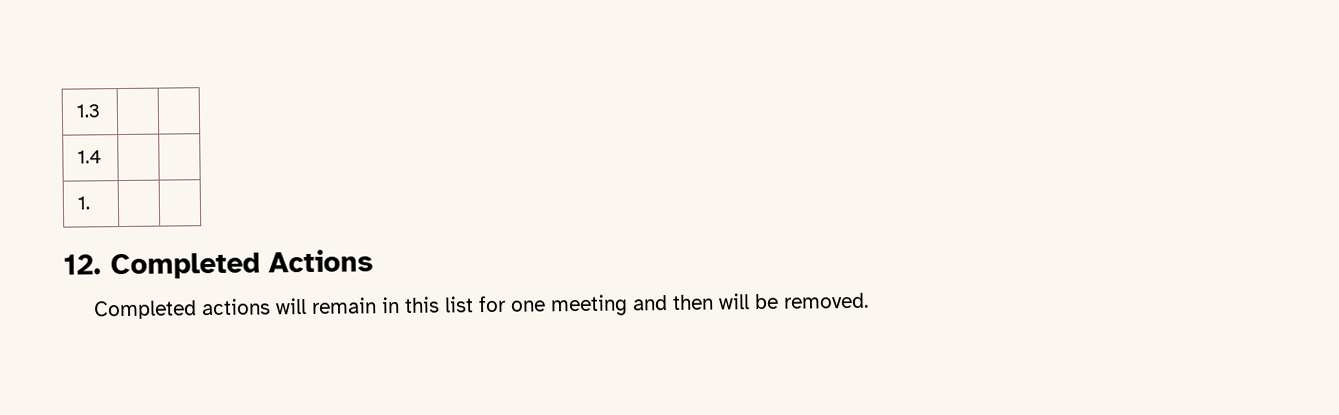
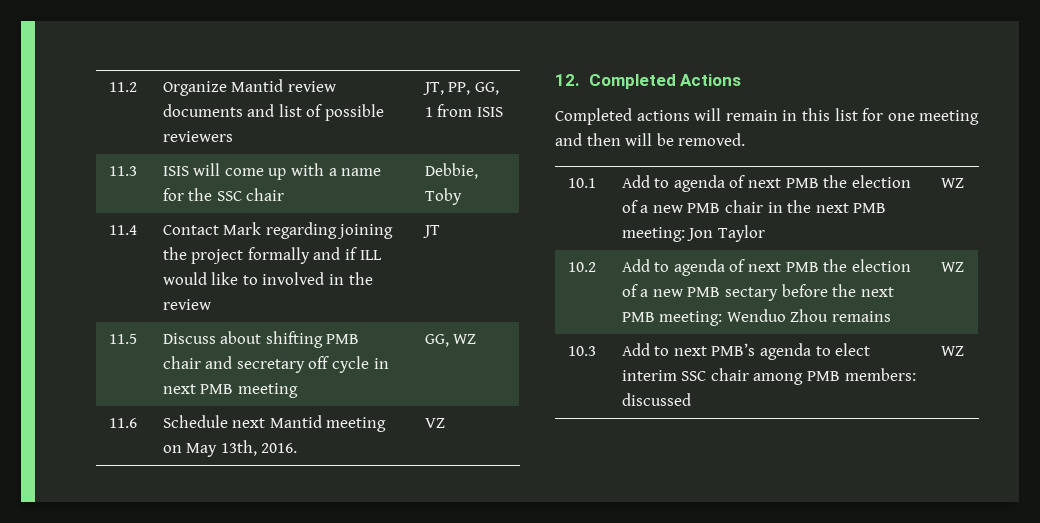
- 1.3 | |
- 1.4 | |
- 1. | |
+ 11.2 | Organize Mantid review documents and list of possible reviewers | JT, PP, GG, 1 from ISIS
+ 11.3 | ISIS will come up with a name for the SSC chair | Debbie, Toby
+ 11.4 | Contact Mark regarding joining the project formally and if ILL would like to involved in the review | JT
+ 11.5 | Discuss about shifting PMB chair and secretary off cycle in next PMB meeting | GG, WZ
+ 11.6 | Schedule next Mantid meeting on May 13th, 2016. | VZ
+ 10.1 | Add to agenda of next PMB the election of a new PMB chair in the next PMB meeting: Jon Taylor | WZ
+ 10.2 | Add to agenda of next PMB the election of a new PMB sectary before the next PMB meeting: Wenduo Zhou remains | WZ
+ 10.3 | Add to next PMB’s agenda to elect interim SSC chair among PMB members: discussed | WZ

